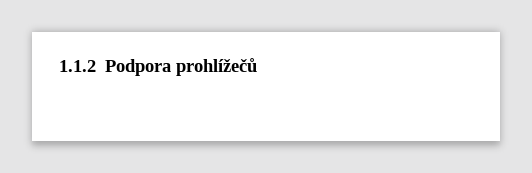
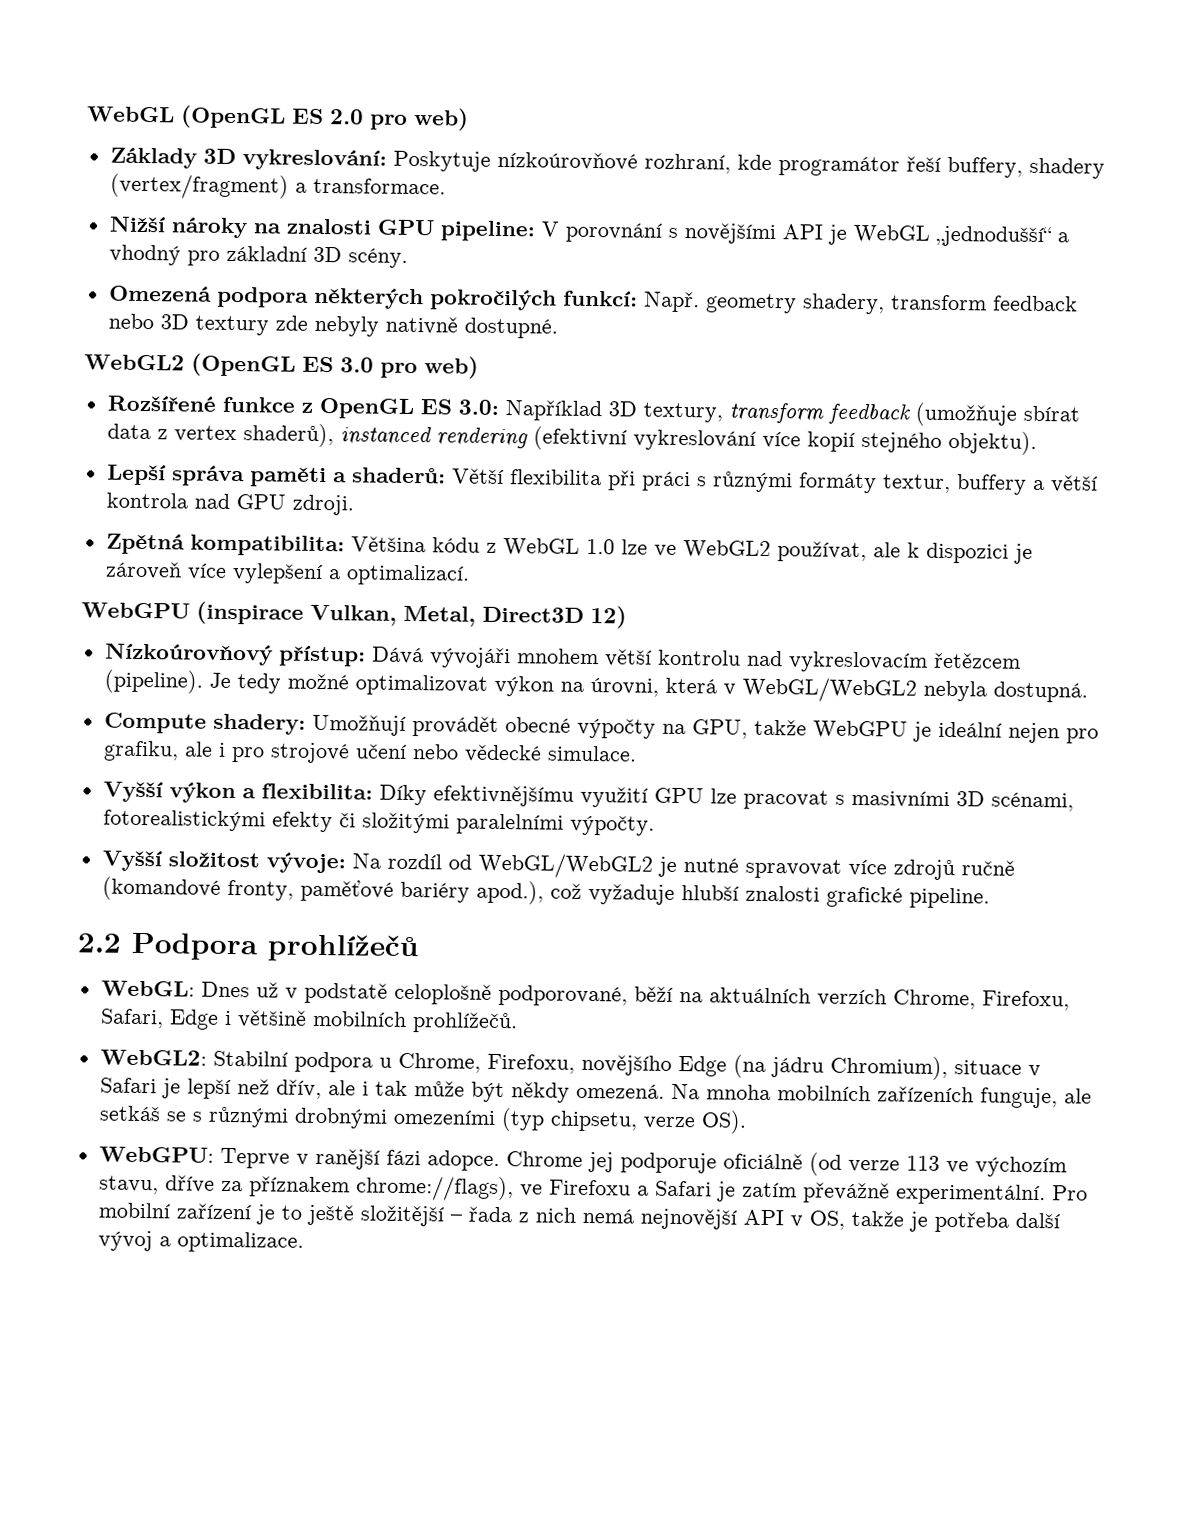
- 1.1.2 Podpora prohlížečů
+ WebGL (OpenGL ES 2.0 pro web)
+ Základy 3D vykreslování: Poskytuje nízkoúrovňové rozhraní, kde programátor řeší buffery, shadery (vertex/fragment) a transformace.
+ Nižší nároky na znalosti GPU pipeline: V porovnání s novějšími API je WebGL „jednodušší“ a vhodný pro základní 3D scény.
+ Omezená podpora některých pokročilých funkcí: Např. geometry shadery, transform feedback nebo 3D textury zde nebyly nativně dostupné.
+ WebGL2 (OpenGL ES 3.0 pro web)
+ Rozšířené funkce z OpenGL ES 3.0: Například 3D textury, transform feedback (umožňuje sbírat data z vertex shaderů), instanced rendering (efektivní vykreslování více kopií stejného objektu).
+ Lepší správa paměti a shaderů: Větší flexibilita při práci s různými formáty textur, buffery a větší kontrola nad GPU zdroji.
+ Zpětná kompatibilita: Většina kódu z WebGL 1.0 lze ve WebGL2 používat, ale k dispozici je zároveň více vylepšení a optimalizací.
+ WebGPU (inspirace Vulkan, Metal, Direct3D 12)
+ Nízkoúrovňový přístup: Dává vývojáři mnohem větší kontrolu nad vykreslovacím řetězcem (pipeline). Je tedy možné optimalizovat výkon na úrovni, která v WebGL/WebGL2 nebyla dostupná.
+ Compute shadery: Umožňují provádět obecné výpočty na GPU, takže WebGPU je ideální nejen pro grafiku, ale i pro strojové učení nebo vědecké simulace.
+ Vyšší výkon a flexibilita: Díky efektivnějšímu využití GPU lze pracovat s masivními 3D scénami, fotorealistickými efekty či složitými paralelními výpočty.
+ Vyšší složitost vývoje: Na rozdíl od WebGL/WebGL2 je nutné spravovat více zdrojů ručně (komandové fronty, paměťové bariéry apod.), což vyžaduje hlubší znalosti grafické pipeline.
+ 2.2 Podpora prohlížečů
+ WebGL: Dnes už v podstatě celoplošně podporované, běží na aktuálních verzích Chrome, Firefoxu, Safari, Edge i většině mobilních prohlížečů.
+ WebGL2: Stabilní podpora u Chrome, Firefoxu, novějšího Edge (na jádru Chromium), situace v Safari je lepší než dřív, ale i tak může být někdy omezená. Na mnoha mobilních zařízeních funguje, ale setkáš se s různými drobnými omezeními (typ chipsetu, verze OS).
+ WebGPU: Teprve v ranější fázi adopce. Chrome jej podporuje oficiálně (od verze 113 ve výchozím stavu, dříve za příznakem chrome://flags), ve Firefoxu a Safari je zatím převážně experimentální. Pro mobilní zařízení je to ještě složitější – řada z nich nemá nejnovější API v OS, takže je potřeba další vývoj a optimalizace.

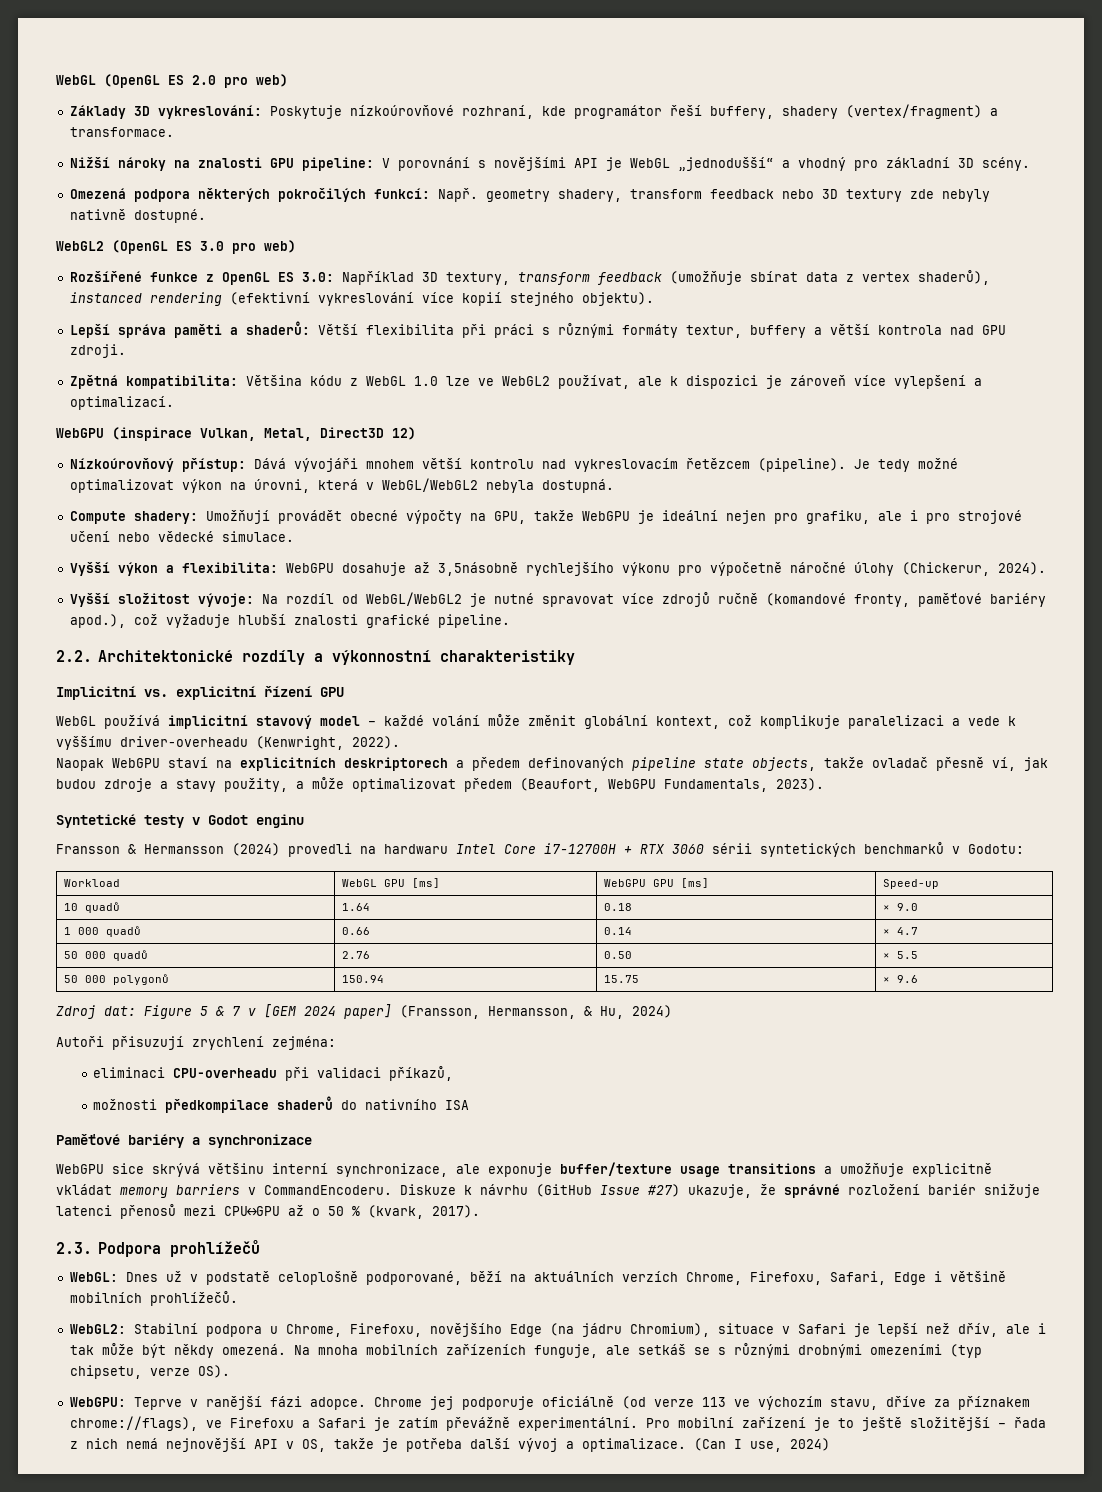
- Vyšší výkon a flexibilita: Díky efektivnějšímu využití GPU lze pracovat s masivními 3D scénami, fotorealistickými efekty či složitými paralelními výpočty.
+ Vyšší výkon a flexibilita: WebGPU dosahuje až 3,5násobně rychlejšího výkonu pro výpočetně náročné úlohy (Chickerur, 2024).
- 2.2 Podpora prohlížečů
+ 2.2. Architektonické rozdíly a výkonnostní charakteristiky
+ Implicitní vs. explicitní řízení GPU
+ WebGL používá implicitní stavový model – každé volání může změnit globální kontext, což komplikuje paralelizaci a vede k vyššímu driver-overheadu (Kenwright, 2022).
+ Naopak WebGPU staví na explicitních deskriptorech a předem definovaných pipeline state objects, takže ovladač přesně ví, jak budou zdroje a stavy použity, a může optimalizovat předem (Beaufort, WebGPU Fundamentals, 2023).
+ Syntetické testy v Godot enginu
+ Fransson & Hermansson (2024) provedli na hardwaru Intel Core i7-12700H + RTX 3060 sérii syntetických benchmarků v Godotu:
+ Workload | WebGL GPU [ms] | WebGPU GPU [ms] | Speed-up
+ 10 quadů | 1.64 | 0.18 | × 9.0
+ 1 000 quadů | 0.66 | 0.14 | × 4.7
+ 50 000 quadů | 2.76 | 0.50 | × 5.5
+ 50 000 polygonů | 150.94 | 15.75 | × 9.6
+ Zdroj dat: Figure 5 & 7 v [GEM 2024 paper] (Fransson, Hermansson, & Hu, 2024)
+ Autoři přisuzují zrychlení zejména:
+ eliminaci CPU-overheadu při validaci příkazů,
+ možnosti předkompilace shaderů do nativního ISA
+ Paměťové bariéry a synchronizace
+ WebGPU sice skrývá většinu interní synchronizace, ale exponuje buffer/texture usage transitions a umožňuje explicitně vkládat memory barriers v CommandEncoderu. Diskuze k návrhu (GitHub Issue #27) ukazuje, že správné rozložení bariér snižuje latenci přenosů mezi CPU↔GPU až o 50 % (kvark, 2017).
+ 2.3. Podpora prohlížečů
+ (Can I use, 2024)

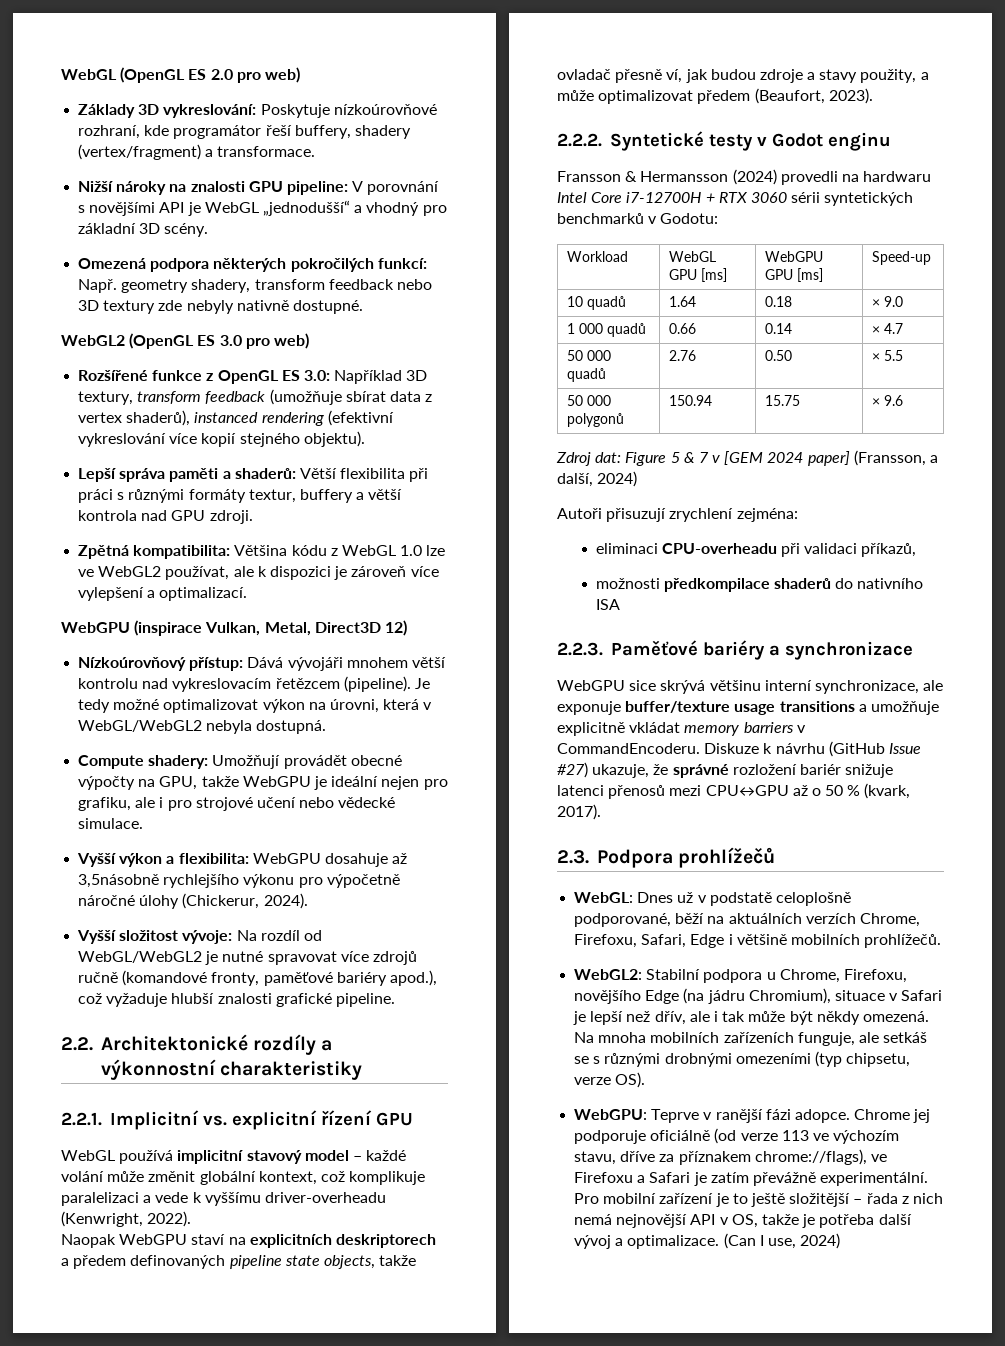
- Implicitní vs. explicitní řízení GPU
+ 2.2.1. Implicitní vs. explicitní řízení GPU
- Naopak WebGPU staví na explicitních deskriptorech a předem definovaných pipeline state objects, takže ovladač přesně ví, jak budou zdroje a stavy použity, a může optimalizovat předem (Beaufort, WebGPU Fundamentals, 2023).
+ Naopak WebGPU staví na explicitních deskriptorech a předem definovaných pipeline state objects, takže ovladač přesně ví, jak budou zdroje a stavy použity, a může optimalizovat předem (Beaufort, 2023).
- Syntetické testy v Godot enginu
+ 2.2.2. Syntetické testy v Godot enginu
- Zdroj dat: Figure 5 & 7 v [GEM 2024 paper] (Fransson, Hermansson, & Hu, 2024)
+ Zdroj dat: Figure 5 & 7 v [GEM 2024 paper] (Fransson, a další, 2024)
- Paměťové bariéry a synchronizace
+ 2.2.3. Paměťové bariéry a synchronizace

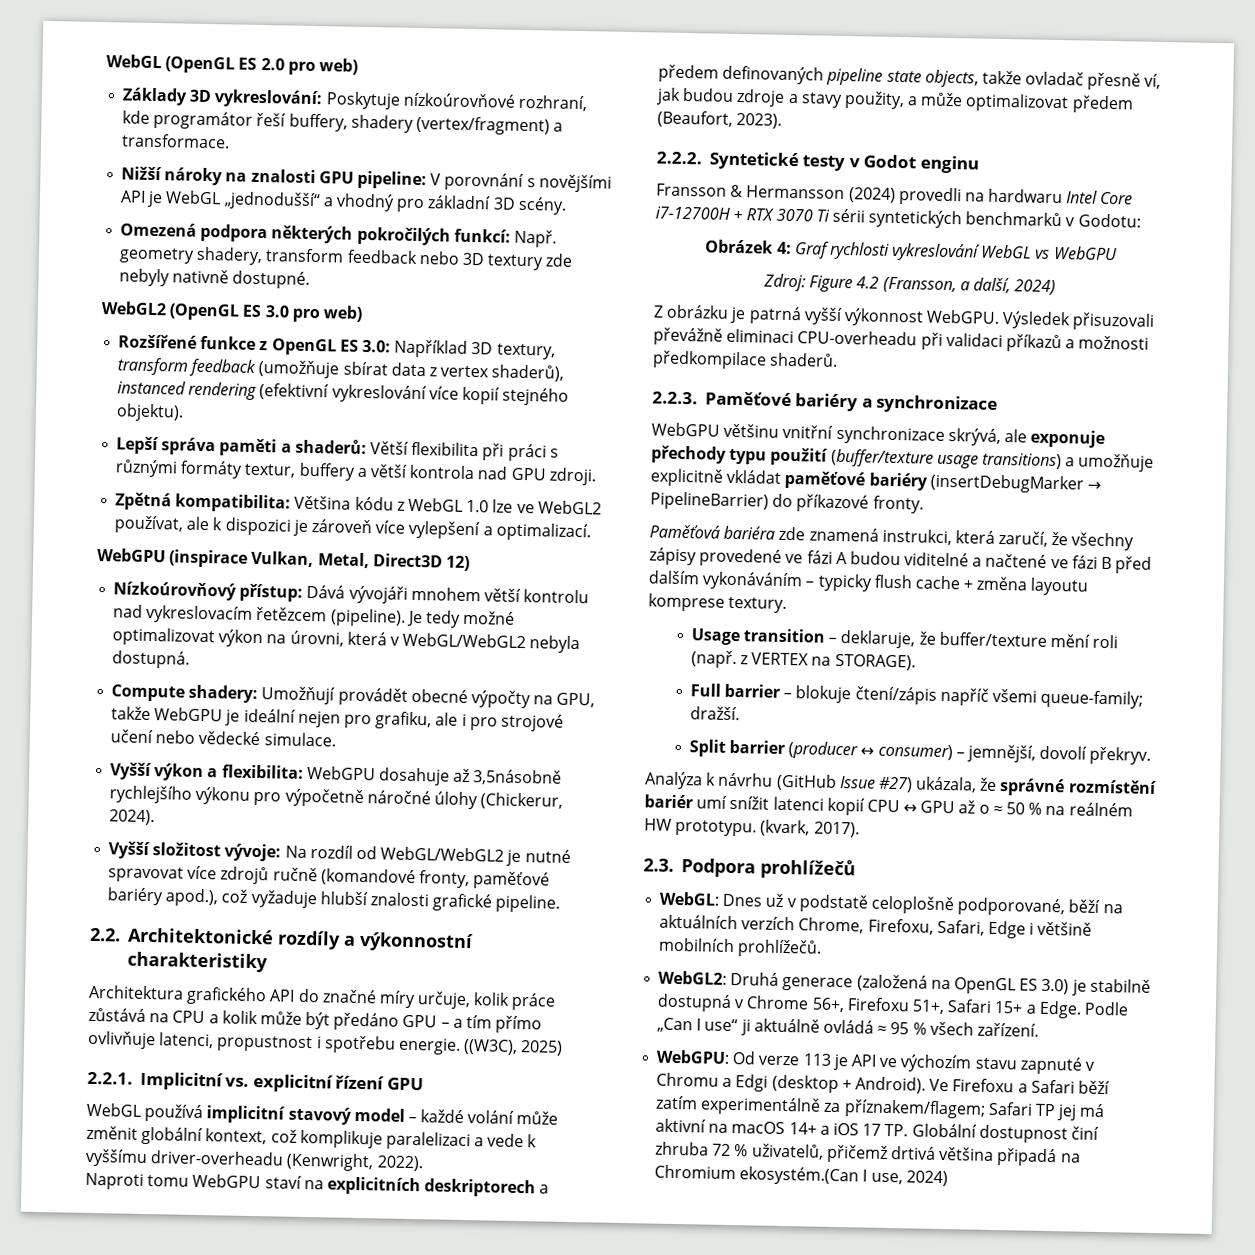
+ Architektura grafického API do značné míry určuje, kolik práce zůstává na CPU a kolik může být předáno GPU – a tím přímo ovlivňuje latenci, propustnost i spotřebu energie. ((W3C), 2025)
- Naopak WebGPU staví na explicitních deskriptorech a předem definovaných pipeline state objects, takže ovladač přesně ví, jak budou zdroje a stavy použity, a může optimalizovat předem (Beaufort, 2023).
+ Naproti tomu WebGPU staví na explicitních deskriptorech a předem definovaných pipeline state objects, takže ovladač přesně ví, jak budou zdroje a stavy použity, a může optimalizovat předem (Beaufort, 2023).
- Fransson & Hermansson (2024) provedli na hardwaru Intel Core i7-12700H + RTX 3060 sérii syntetických benchmarků v Godotu:
+ Fransson & Hermansson (2024) provedli na hardwaru Intel Core i7-12700H + RTX 3070 Ti sérii syntetických benchmarků v Godotu:
- Workload | WebGL GPU [ms] | WebGPU GPU [ms] | Speed-up
- 10 quadů | 1.64 | 0.18 | × 9.0
- 1 000 quadů | 0.66 | 0.14 | × 4.7
- 50 000 quadů | 2.76 | 0.50 | × 5.5
- 50 000 polygonů | 150.94 | 15.75 | × 9.6
- Zdroj dat: Figure 5 & 7 v [GEM 2024 paper] (Fransson, a další, 2024)
- Autoři přisuzují zrychlení zejména:
- eliminaci CPU-overheadu při validaci příkazů,
- možnosti předkompilace shaderů do nativního ISA
+ Obrázek 4: Graf rychlosti vykreslování WebGL vs WebGPU
+ Zdroj: Figure 4.2 (Fransson, a další, 2024)
+ Z obrázku je patrná vyšší výkonnost WebGPU. Výsledek přisuzovali převážně eliminaci CPU-overheadu při validaci příkazů a možnosti předkompilace shaderů.
- WebGPU sice skrývá většinu interní synchronizace, ale exponuje buffer/texture usage transitions a umožňuje explicitně vkládat memory barriers v CommandEncoderu. Diskuze k návrhu (GitHub Issue #27) ukazuje, že správné rozložení bariér snižuje latenci přenosů mezi CPU↔GPU až o 50 % (kvark, 2017).
+ WebGPU většinu vnitřní synchronizace skrývá, ale exponuje přechody typu použití (buffer/texture usage transitions) a umožňuje explicitně vkládat paměťové bariéry (insertDebugMarker → PipelineBarrier) do příkazové fronty.
+ Paměťová bariéra zde znamená instrukci, která zaručí, že všechny zápisy provedené ve fázi A budou viditelné a načtené ve fázi B před dalším vykonáváním – typicky flush cache + změna layoutu komprese textury.
+ Usage transition – deklaruje, že buffer/texture mění roli (např. z VERTEX na STORAGE).
+ Full barrier – blokuje čtení/zápis napříč všemi queue-family; dražší.
+ Split barrier (producer ↔ consumer) – jemnější, dovolí překryv.
+ Analýza k návrhu (GitHub Issue #27) ukázala, že správné rozmístění bariér umí snížit latenci kopií CPU ↔ GPU až o ≈ 50 % na reálném HW prototypu. (kvark, 2017).
- WebGL2: Stabilní podpora u Chrome, Firefoxu, novějšího Edge (na jádru Chromium), situace v Safari je lepší než dřív, ale i tak může být někdy omezená. Na mnoha mobilních zařízeních funguje, ale setkáš se s různými drobnými omezeními (typ chipsetu, verze OS).
- WebGPU: Teprve v ranější fázi adopce. Chrome jej podporuje oficiálně (od verze 113 ve výchozím stavu, dříve za příznakem chrome://flags), ve Firefoxu a Safari je zatím převážně experimentální. Pro mobilní zařízení je to ještě složitější – řada z nich nemá nejnovější API v OS, takže je potřeba další vývoj a optimalizace. (Can I use, 2024)
+ WebGL2: Druhá generace (založená na OpenGL ES 3.0) je stabilně dostupná v Chrome 56+, Firefoxu 51+, Safari 15+ a Edge. Podle „Can I use“ ji aktuálně ovládá ≈ 95 % všech zařízení.
+ WebGPU: Od verze 113 je API ve výchozím stavu zapnuté v Chromu a Edgi (desktop + Android). Ve Firefoxu a Safari běží zatím experimentálně za příznakem/flagem; Safari TP jej má aktivní na macOS 14+ a iOS 17 TP. Globální dostupnost činí zhruba 72 % uživatelů, přičemž drtivá většina připadá na Chromium ekosystém.(Can I use, 2024)

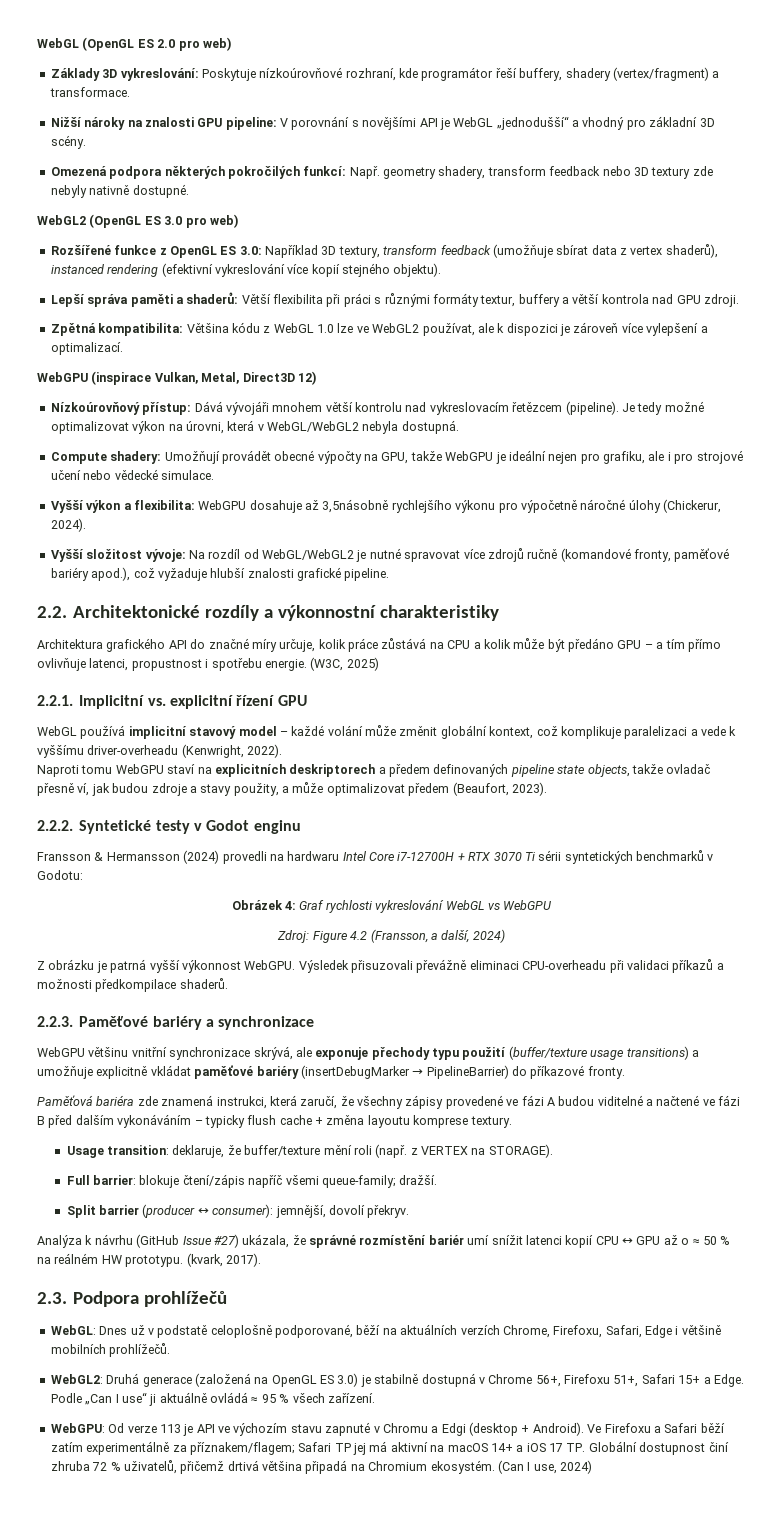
- ((W3C), 2025)
+ (W3C, 2025)
- Usage transition – deklaruje, že buffer/texture mění roli (např. z VERTEX na STORAGE).
+ Usage transition: deklaruje, že buffer/texture mění roli (např. z VERTEX na STORAGE).
- Full barrier – blokuje čtení/zápis napříč všemi queue-family; dražší.
+ Full barrier: blokuje čtení/zápis napříč všemi queue-family; dražší.
- Split barrier (producer ↔ consumer) – jemnější, dovolí překryv.
+ Split barrier (producer ↔ consumer): jemnější, dovolí překryv.
- Ve Firefoxu a Safari běží zatím experimentálně za příznakem/flagem; Safari TP jej má aktivní na macOS 14+ a iOS 17 TP. Globální dostupnost činí zhruba 72 % uživatelů, přičemž drtivá většina připadá na Chromium ekosystém.(Can I use, 2024)
+ Ve Firefoxu a Safari běží zatím experimentálně za příznakem/flagem; Safari TP jej má aktivní na macOS 14+ a iOS 17 TP. Globální dostupnost činí zhruba 72 % uživatelů, přičemž drtivá většina připadá na Chromium ekosystém. (Can I use, 2024)

